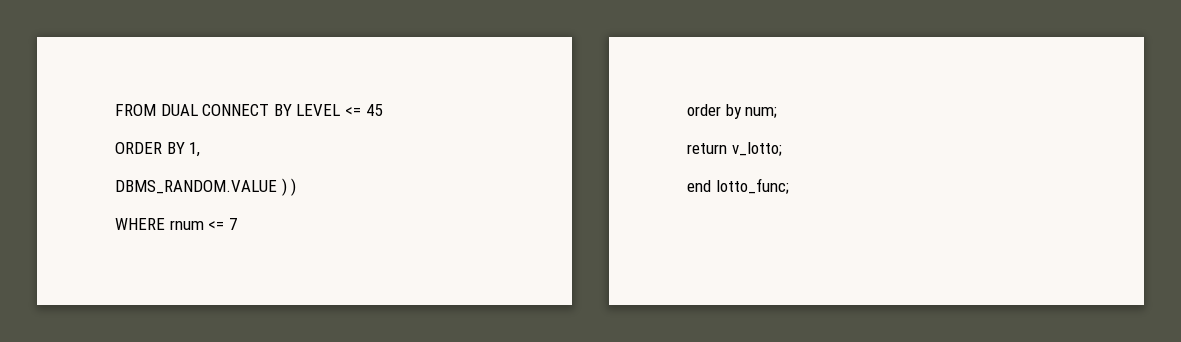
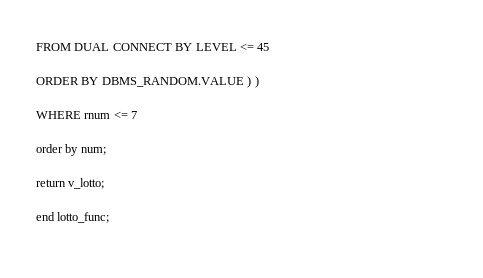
- ORDER BY 1,
- DBMS_RANDOM.VALUE ) )
+ ORDER BY DBMS_RANDOM.VALUE ) )

